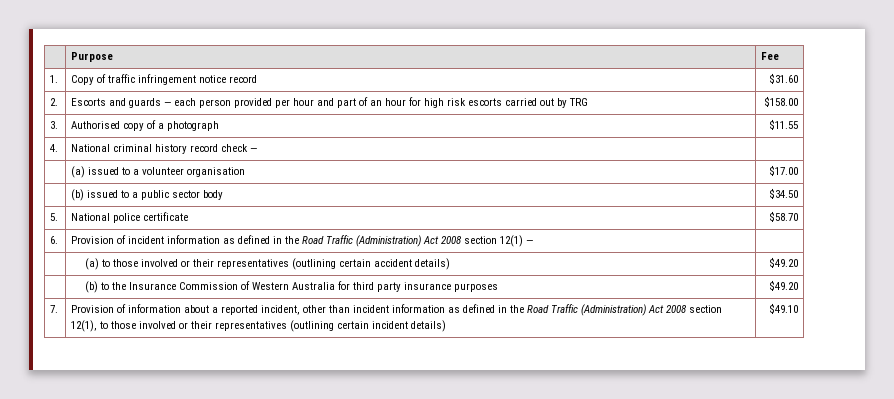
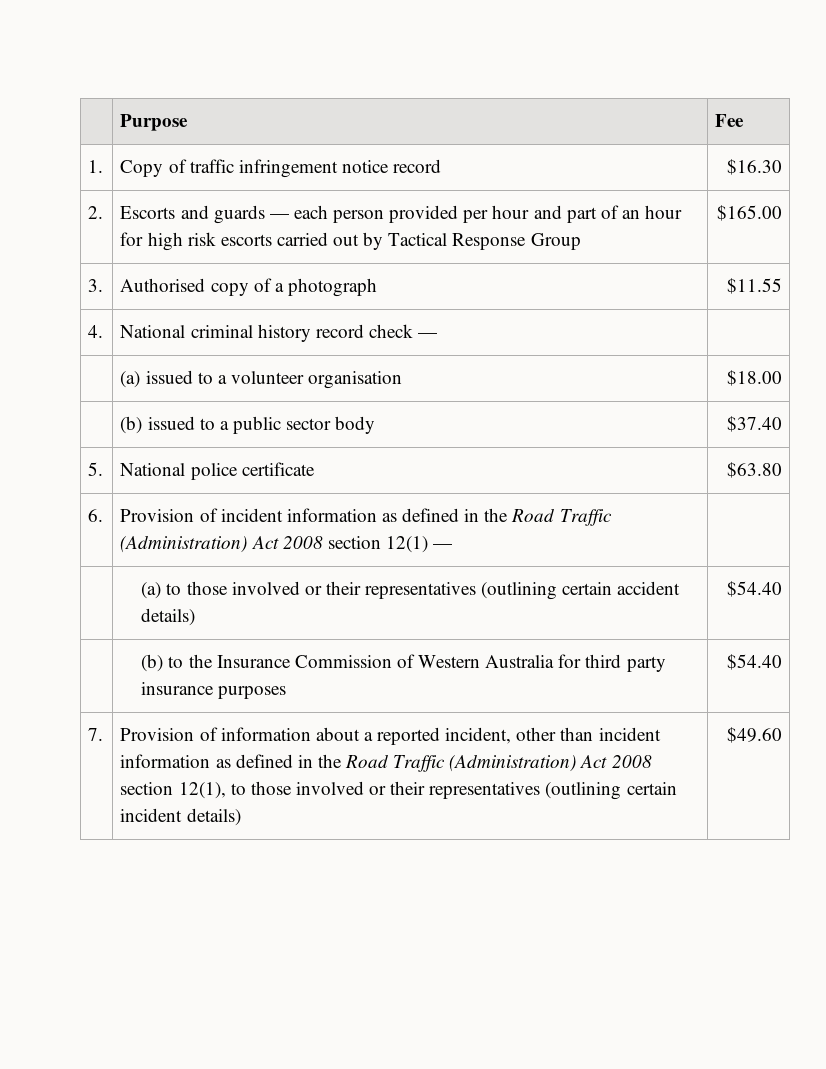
- 1. | Copy of traffic infringement notice record | $31.60
+ 1. | Copy of traffic infringement notice record | $16.30
- 2. | Escorts and guards — each person provided per hour and part of an hour for high risk escorts carried out by TRG | $158.00
+ 2. | Escorts and guards — each person provided per hour and part of an hour for high risk escorts carried out by Tactical Response Group | $165.00
- | (a) issued to a volunteer organisation | $17.00
+ | (a) issued to a volunteer organisation | $18.00
- | (b) issued to a public sector body | $34.50
+ | (b) issued to a public sector body | $37.40
- 5. | National police certificate | $58.70
+ 5. | National police certificate | $63.80
- | (a) to those involved or their representatives (outlining certain accident details) | $49.20
+ | (a) to those involved or their representatives (outlining certain accident details) | $54.40
- | (b) to the Insurance Commission of Western Australia for third party insurance purposes | $49.20
+ | (b) to the Insurance Commission of Western Australia for third party insurance purposes | $54.40
- 7. | Provision of information about a reported incident, other than incident information as defined in the Road Traffic (Administration) Act 2008 section 12(1), to those involved or their representatives (outlining certain incident details) | $49.10
+ 7. | Provision of information about a reported incident, other than incident information as defined in the Road Traffic (Administration) Act 2008 section 12(1), to those involved or their representatives (outlining certain incident details) | $49.60

